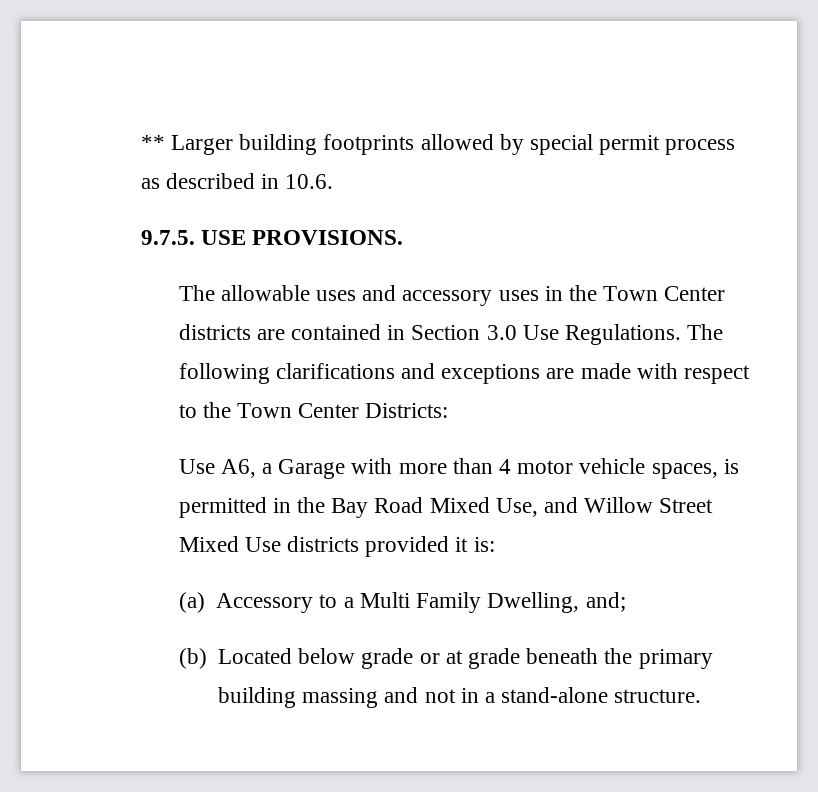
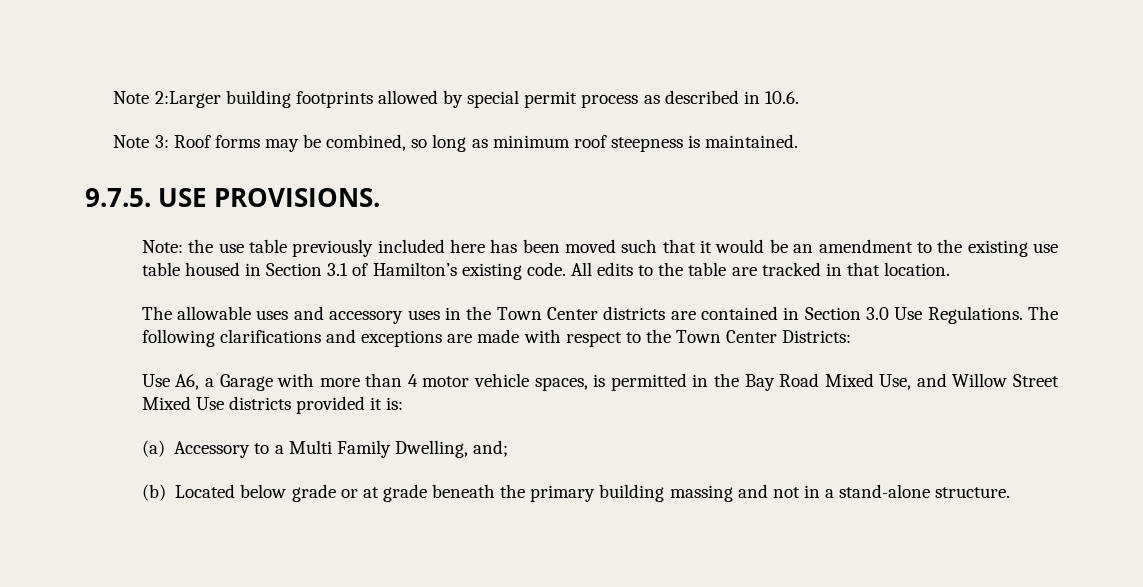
- ** Larger building footprints allowed by special permit process as described in 10.6.
+ Note 2:Larger building footprints allowed by special permit process as described in 10.6.
+ Note 3: Roof forms may be combined, so long as minimum roof steepness is maintained.
  9.7.5. USE PROVISIONS.
+ Note: the use table previously included here has been moved such that it would be an amendment to the existing use table housed in Section 3.1 of Hamilton’s existing code. All edits to the table are tracked in that location.

